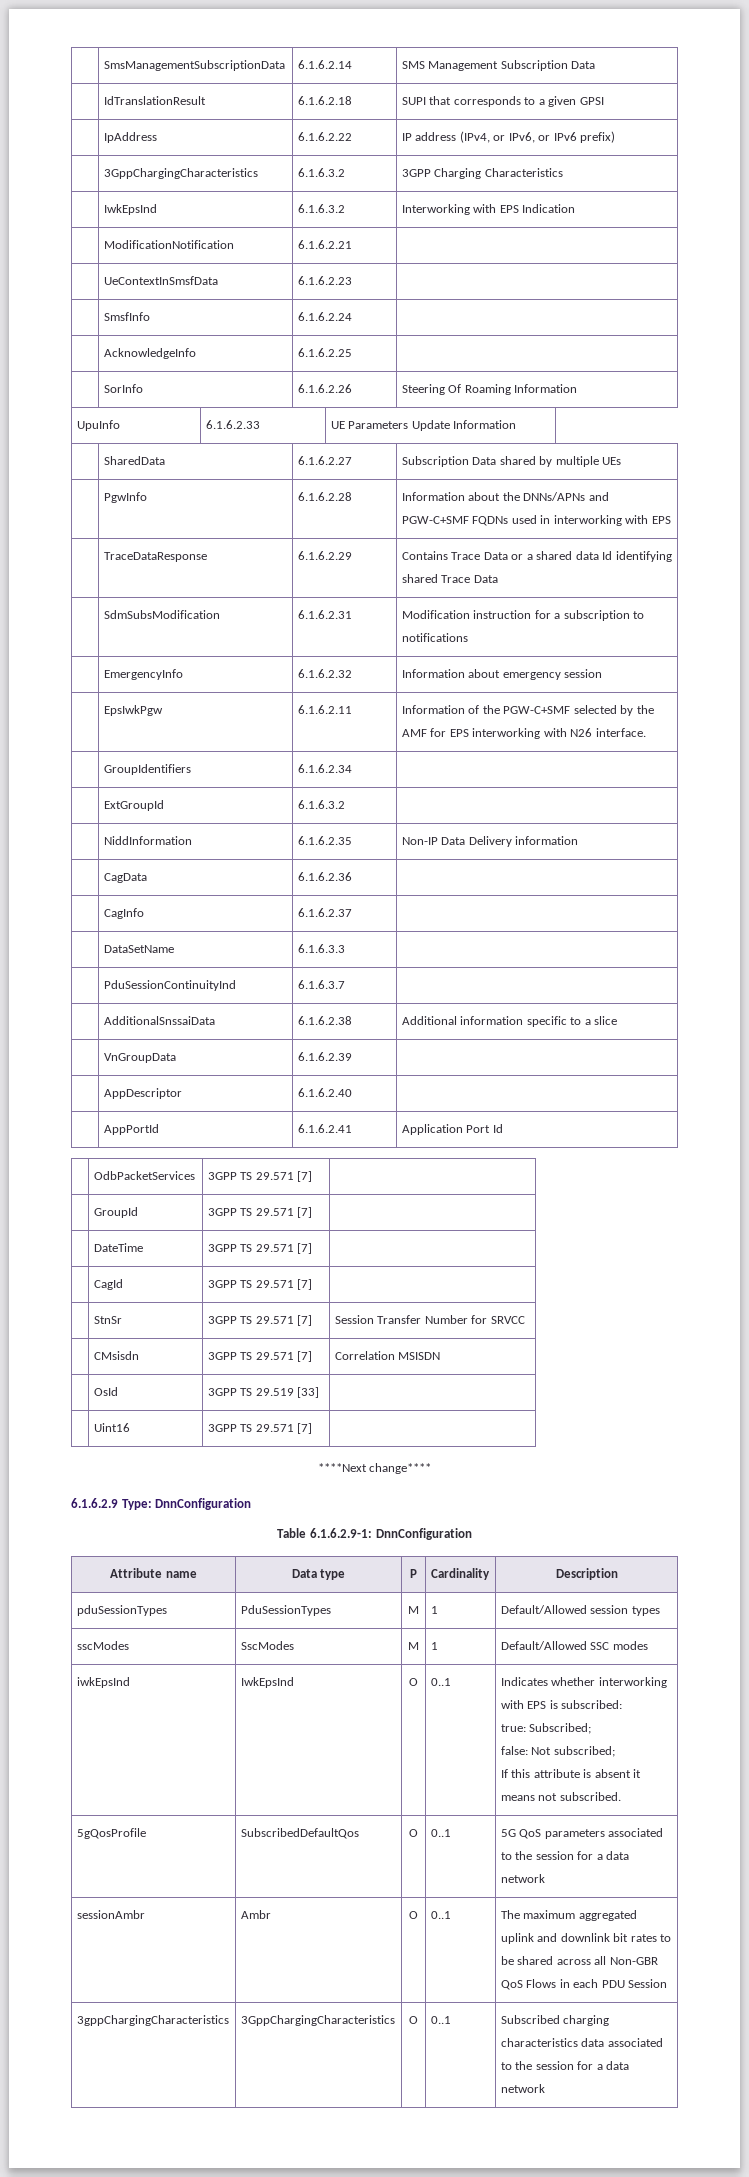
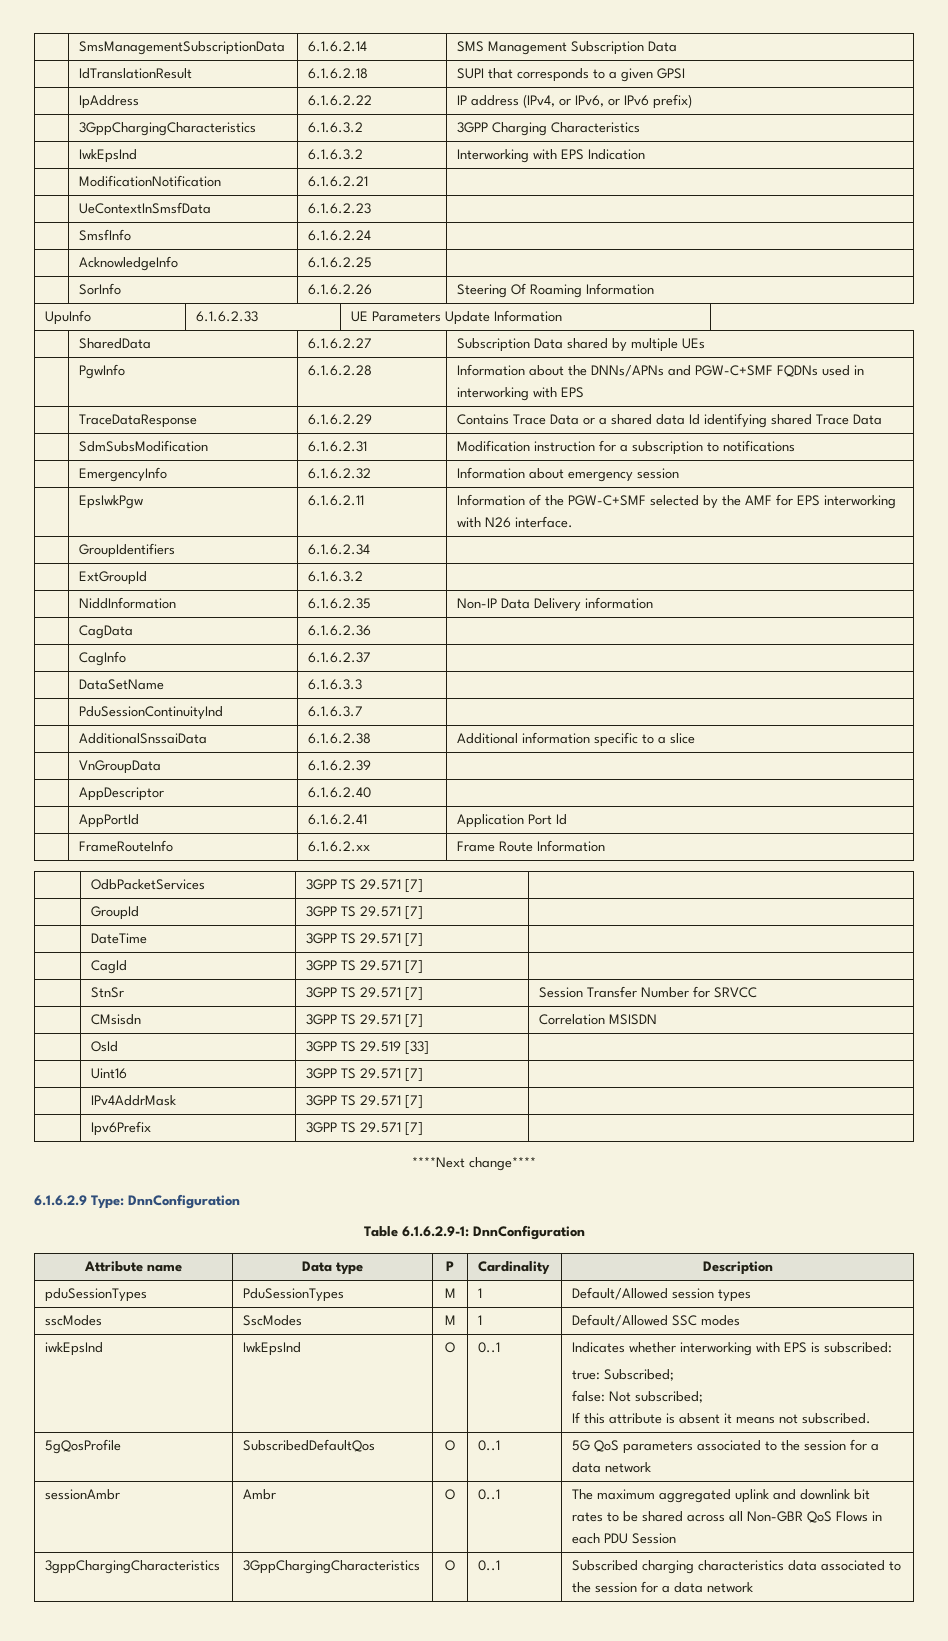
+ | FrameRouteInfo | 6.1.6.2.xx | Frame Route Information
+ | IPv4AddrMask | 3GPP TS 29.571 [7] |
+ | Ipv6Prefix | 3GPP TS 29.571 [7] |

